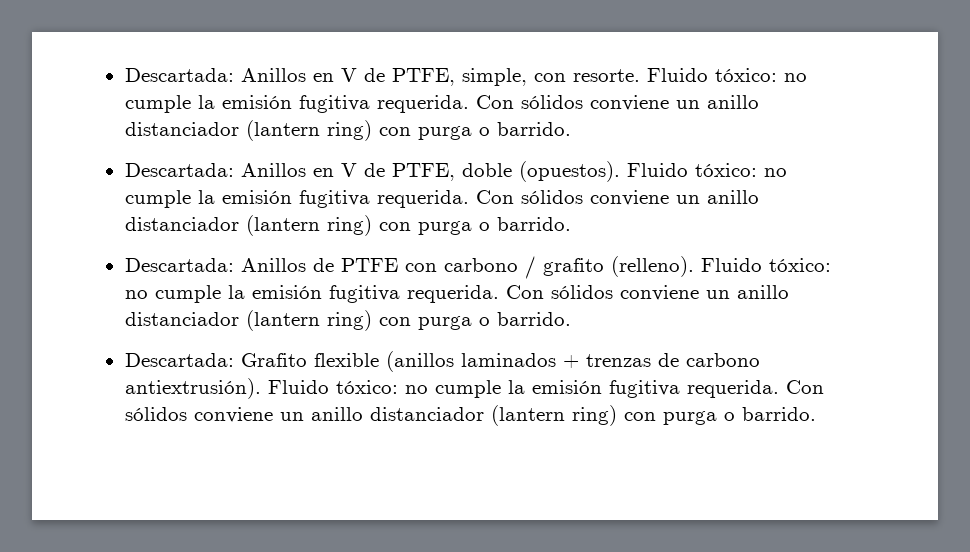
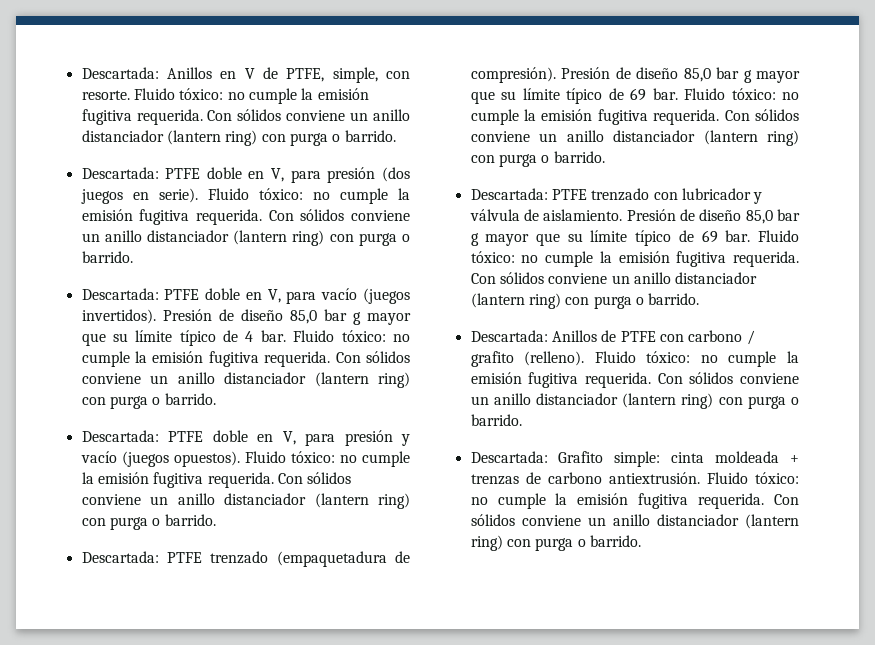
- Descartada: Anillos en V de PTFE, doble (opuestos).
+ Descartada: PTFE doble en V, para presión (dos juegos en serie). Fluido tóxico: no cumple la emisión fugitiva requerida. Con sólidos conviene un anillo distanciador (lantern ring) con purga o barrido.
+ Descartada: PTFE doble en V, para vacío (juegos invertidos). Presión de diseño 85,0 bar g mayor que su límite típico de 4 bar. Fluido tóxico: no cumple la emisión fugitiva requerida. Con sólidos conviene un anillo distanciador (lantern ring) con purga o barrido.
+ Descartada: PTFE doble en V, para presión y vacío (juegos opuestos). Fluido tóxico: no cumple la emisión fugitiva requerida. Con sólidos conviene un anillo distanciador (lantern ring) con purga o barrido.
+ Descartada: PTFE trenzado (empaquetadura de compresión). Presión de diseño 85,0 bar g mayor que su límite típico de 69 bar. Fluido tóxico: no cumple la emisión fugitiva requerida. Con sólidos conviene un anillo distanciador (lantern ring) con purga o barrido.
+ Descartada: PTFE trenzado con lubricador y válvula de aislamiento. Presión de diseño 85,0 bar g mayor que su límite típico de 69 bar.
- Descartada: Grafito flexible (anillos laminados + trenzas de carbono antiextrusión).
+ Descartada: Grafito simple: cinta moldeada + trenzas de carbono antiextrusión.

